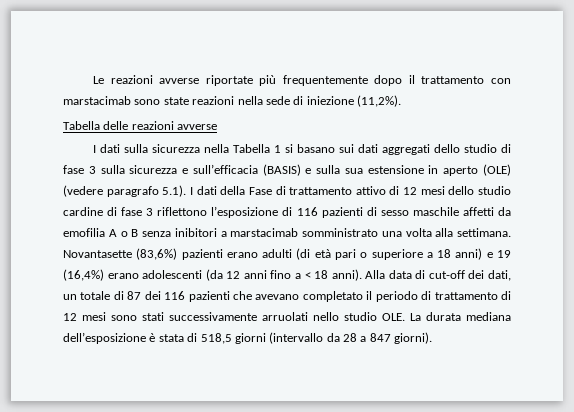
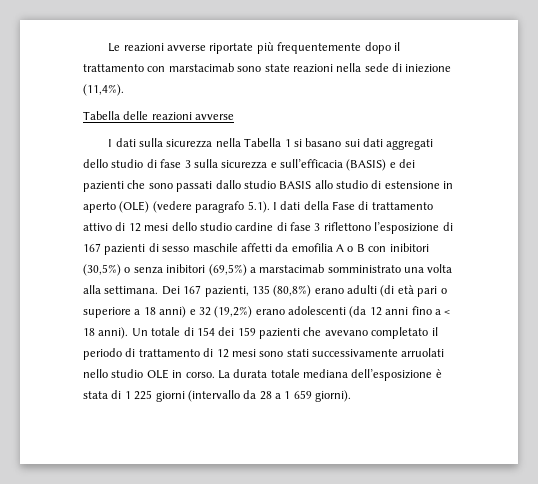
- Le reazioni avverse riportate più frequentemente dopo il trattamento con marstacimab sono state reazioni nella sede di iniezione (11,2%).
+ Le reazioni avverse riportate più frequentemente dopo il trattamento con marstacimab sono state reazioni nella sede di iniezione (11,4%).
- I dati sulla sicurezza nella Tabella 1 si basano sui dati aggregati dello studio di fase 3 sulla sicurezza e sull’efficacia (BASIS) e sulla sua estensione in aperto (OLE) (vedere paragrafo 5.1). I dati della Fase di trattamento attivo di 12 mesi dello studio cardine di fase 3 riflettono l’esposizione di 116 pazienti di sesso maschile affetti da emofilia A o B senza inibitori a marstacimab somministrato una volta alla settimana.
+ I dati sulla sicurezza nella Tabella 1 si basano sui dati aggregati dello studio di fase 3 sulla sicurezza e sull’efficacia (BASIS) e dei pazienti che sono passati dallo studio BASIS allo studio di estensione in aperto (OLE) (vedere paragrafo 5.1). I dati della Fase di trattamento attivo di 12 mesi dello studio cardine di fase 3 riflettono l’esposizione di 167 pazienti di sesso maschile affetti da emofilia A o B con inibitori (30,5%) o senza inibitori (69,5%) a marstacimab somministrato una volta alla settimana.
- Novantasette (83,6%) pazienti erano adulti (di età pari o superiore a 18 anni) e 19 (16,4%) erano adolescenti (da 12 anni fino a < 18 anni).
+ Dei 167 pazienti, 135 (80,8%) erano adulti (di età pari o superiore a 18 anni) e 32 (19,2%) erano adolescenti (da 12 anni fino a < 18 anni).
- Alla data di cut-off dei dati, un totale di 87 dei 116 pazienti che avevano completato il periodo di trattamento di 12 mesi sono stati successivamente arruolati nello studio OLE. La durata mediana dell’esposizione è stata di 518,5 giorni (intervallo da 28 a 847 giorni).
+ Un totale di 154 dei 159 pazienti che avevano completato il periodo di trattamento di 12 mesi sono stati successivamente arruolati nello studio OLE in corso. La durata totale mediana dell’esposizione è stata di 1 225 giorni (intervallo da 28 a 1 659 giorni).

